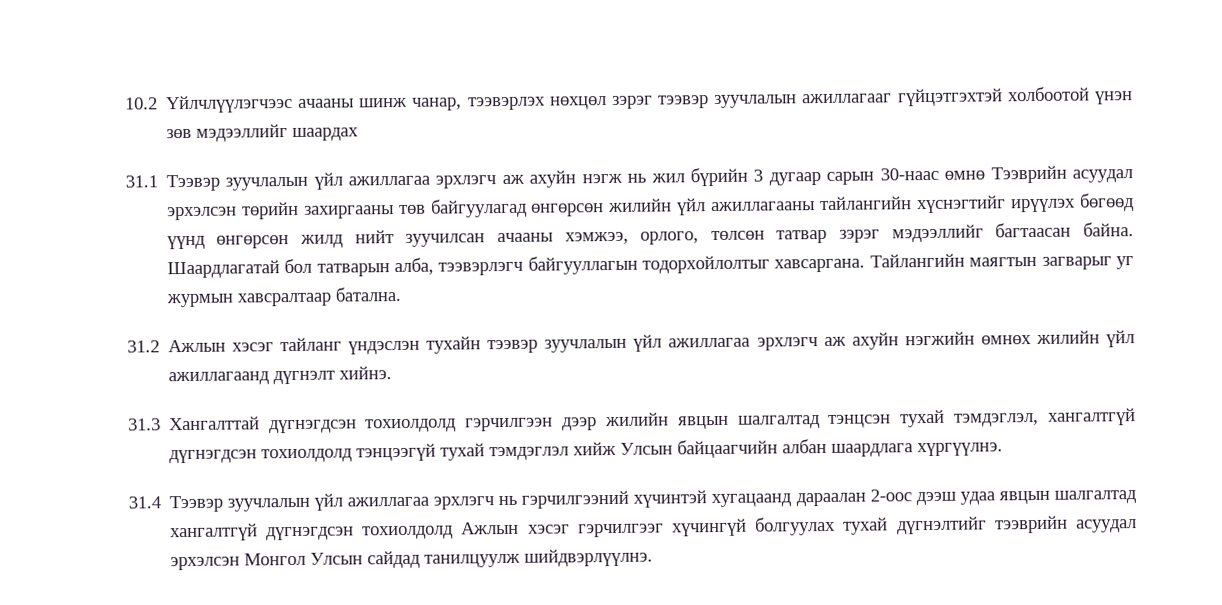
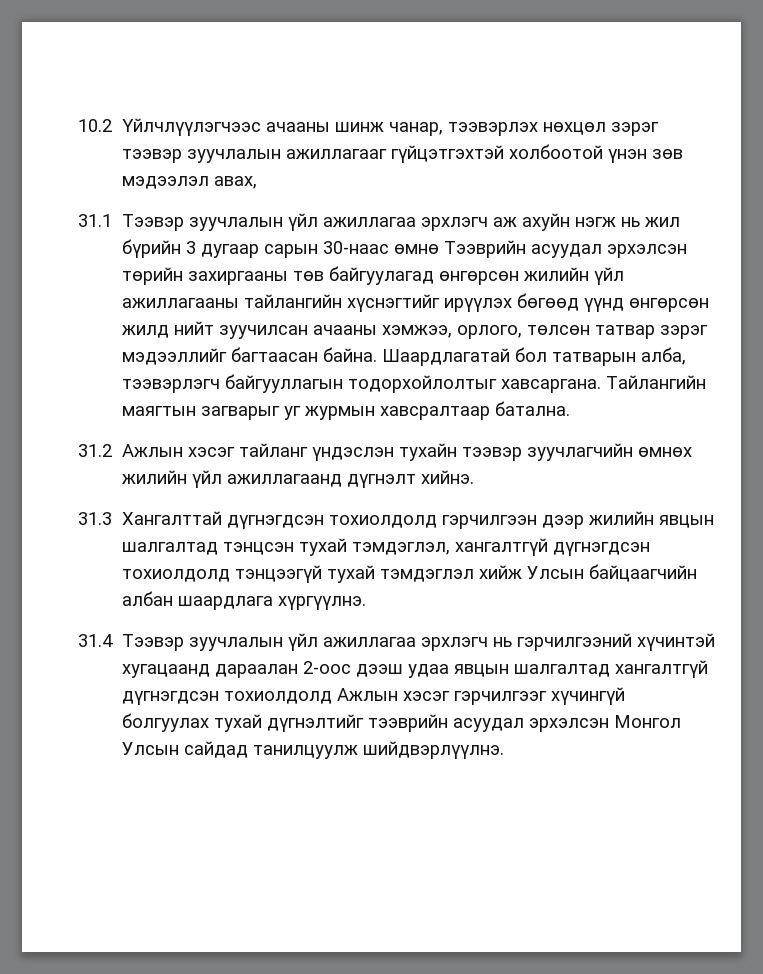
- 10.2 Үйлчлүүлэгчээс ачааны шинж чанар, тээвэрлэх нөхцөл зэрэг тээвэр зуучлалын ажиллагааг гүйцэтгэхтэй холбоотой үнэн зөв мэдээллийг шаардах
+ 10.2 Үйлчлүүлэгчээс ачааны шинж чанар, тээвэрлэх нөхцөл зэрэг тээвэр зуучлалын ажиллагааг гүйцэтгэхтэй холбоотой үнэн зөв мэдээлэл авах,
- 31.2 Ажлын хэсэг тайланг үндэслэн тухайн тээвэр зуучлалын үйл ажиллагаа эрхлэгч аж ахуйн нэгжийн өмнөх жилийн үйл ажиллагаанд дүгнэлт хийнэ.
+ 31.2 Ажлын хэсэг тайланг үндэслэн тухайн тээвэр зуучлагчийн өмнөх жилийн үйл ажиллагаанд дүгнэлт хийнэ.

